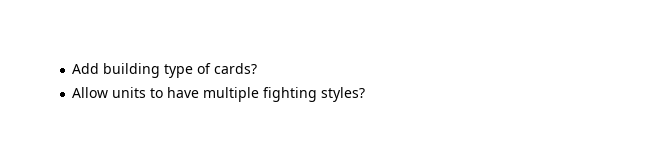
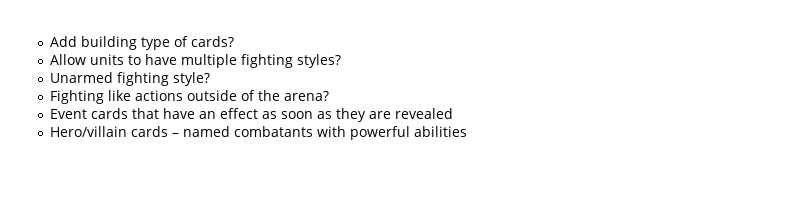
+ Unarmed fighting style?
+ Fighting like actions outside of the arena?
+ Event cards that have an effect as soon as they are revealed
+ Hero/villain cards – named combatants with powerful abilities

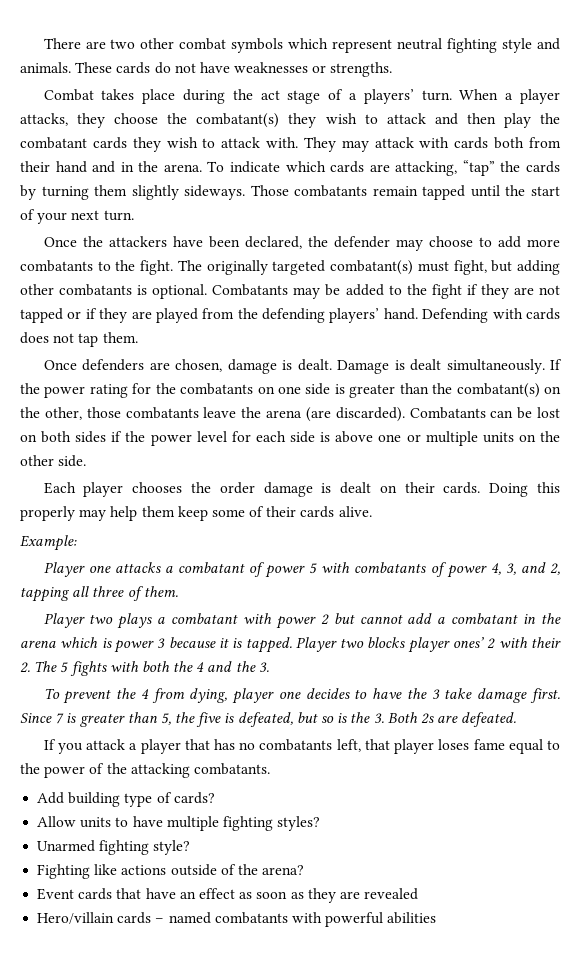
+ There are two other combat symbols which represent neutral fighting style and animals. These cards do not have weaknesses or strengths.
+ Combat takes place during the act stage of a players’ turn. When a player attacks, they choose the combatant(s) they wish to attack and then play the combatant cards they wish to attack with. They may attack with cards both from their hand and in the arena. To indicate which cards are attacking, “tap” the cards by turning them slightly sideways. Those combatants remain tapped until the start of your next turn.
+ Once the attackers have been declared, the defender may choose to add more combatants to the fight. The originally targeted combatant(s) must fight, but adding other combatants is optional. Combatants may be added to the fight if they are not tapped or if they are played from the defending players’ hand. Defending with cards does not tap them.
+ Once defenders are chosen, damage is dealt. Damage is dealt simultaneously. If the power rating for the combatants on one side is greater than the combatant(s) on the other, those combatants leave the arena (are discarded). Combatants can be lost on both sides if the power level for each side is above one or multiple units on the other side.
+ Each player chooses the order damage is dealt on their cards. Doing this properly may help them keep some of their cards alive.
+ Example:
+ Player one attacks a combatant of power 5 with combatants of power 4, 3, and 2, tapping all three of them.
+ Player two plays a combatant with power 2 but cannot add a combatant in the arena which is power 3 because it is tapped. Player two blocks player ones’ 2 with their 2. The 5 fights with both the 4 and the 3.
+ To prevent the 4 from dying, player one decides to have the 3 take damage first. Since 7 is greater than 5, the five is defeated, but so is the 3. Both 2s are defeated.
+ If you attack a player that has no combatants left, that player loses fame equal to the power of the attacking combatants.

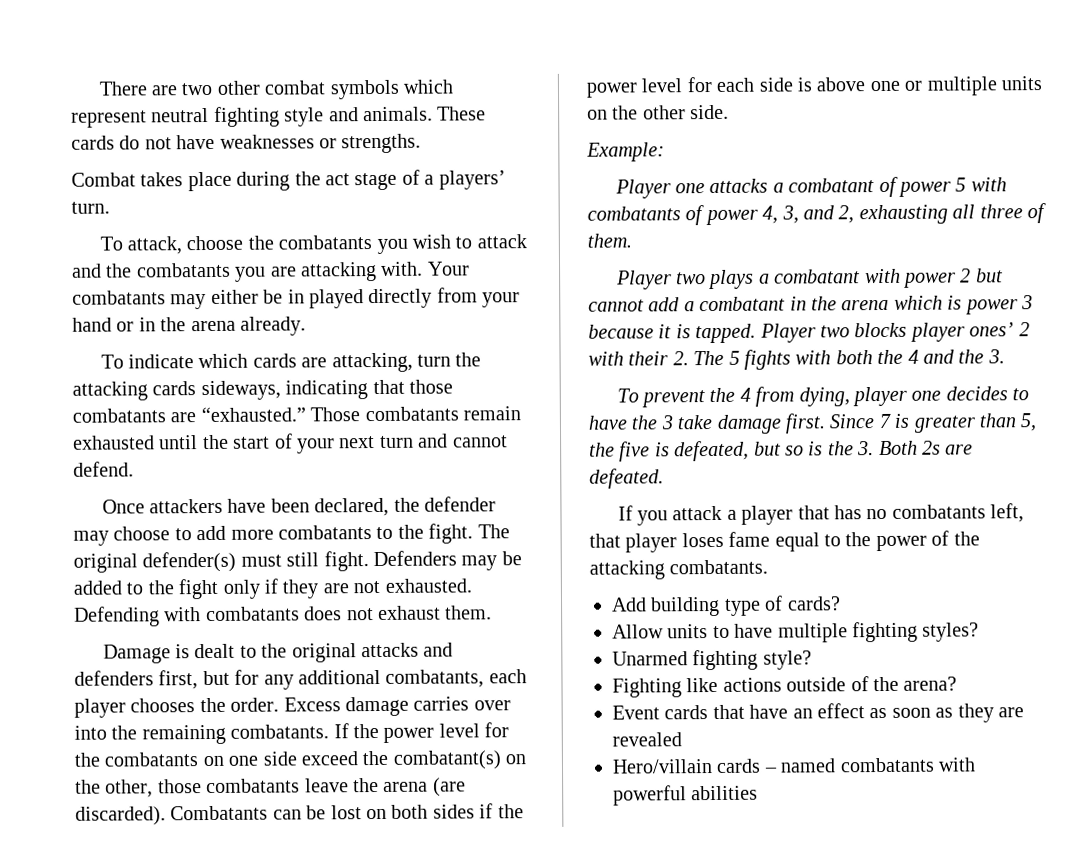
- Combat takes place during the act stage of a players’ turn. When a player attacks, they choose the combatant(s) they wish to attack and then play the combatant cards they wish to attack with. They may attack with cards both from their hand and in the arena. To indicate which cards are attacking, “tap” the cards by turning them slightly sideways.
+ Combat takes place during the act stage of a players’ turn.
+ To attack, choose the combatants you wish to attack and the combatants you are attacking with. Your combatants may either be in played directly from your hand or in the arena already.
+ To indicate which cards are attacking, turn the attacking cards sideways, indicating that those combatants are “exhausted.”
- Those combatants remain tapped until the start of your next turn.
- Once the attackers have been declared, the defender may choose to add more combatants to the fight.
+ Those combatants remain exhausted until the start of your next turn and cannot defend.
+ Once attackers have been declared, the defender may choose to add more combatants to the fight.
- The originally targeted combatant(s) must fight, but adding other combatants is optional. Combatants may be added to the fight if they are not tapped or if they are played from the defending players’ hand.
+ The original defender(s) must still fight. Defenders may be added to the fight only if they are not exhausted.
- Defending with cards does not tap them.
- Once defenders are chosen, damage is dealt. Damage is dealt simultaneously.
+ Defending with combatants does not exhaust them.
+ Damage is dealt to the original attacks and defenders first, but for any additional combatants, each player chooses the order. Excess damage carries over into the remaining combatants.
- If the power rating for the combatants on one side is greater than the combatant(s) on the other, those combatants leave the arena (are discarded).
+ If the power level for the combatants on one side exceed the combatant(s) on the other, those combatants leave the arena (are discarded).
- Each player chooses the order damage is dealt on their cards. Doing this properly may help them keep some of their cards alive.
- Player one attacks a combatant of power 5 with combatants of power 4, 3, and 2, tapping all three of them.
+ Player one attacks a combatant of power 5 with combatants of power 4, 3, and 2, exhausting all three of them.

